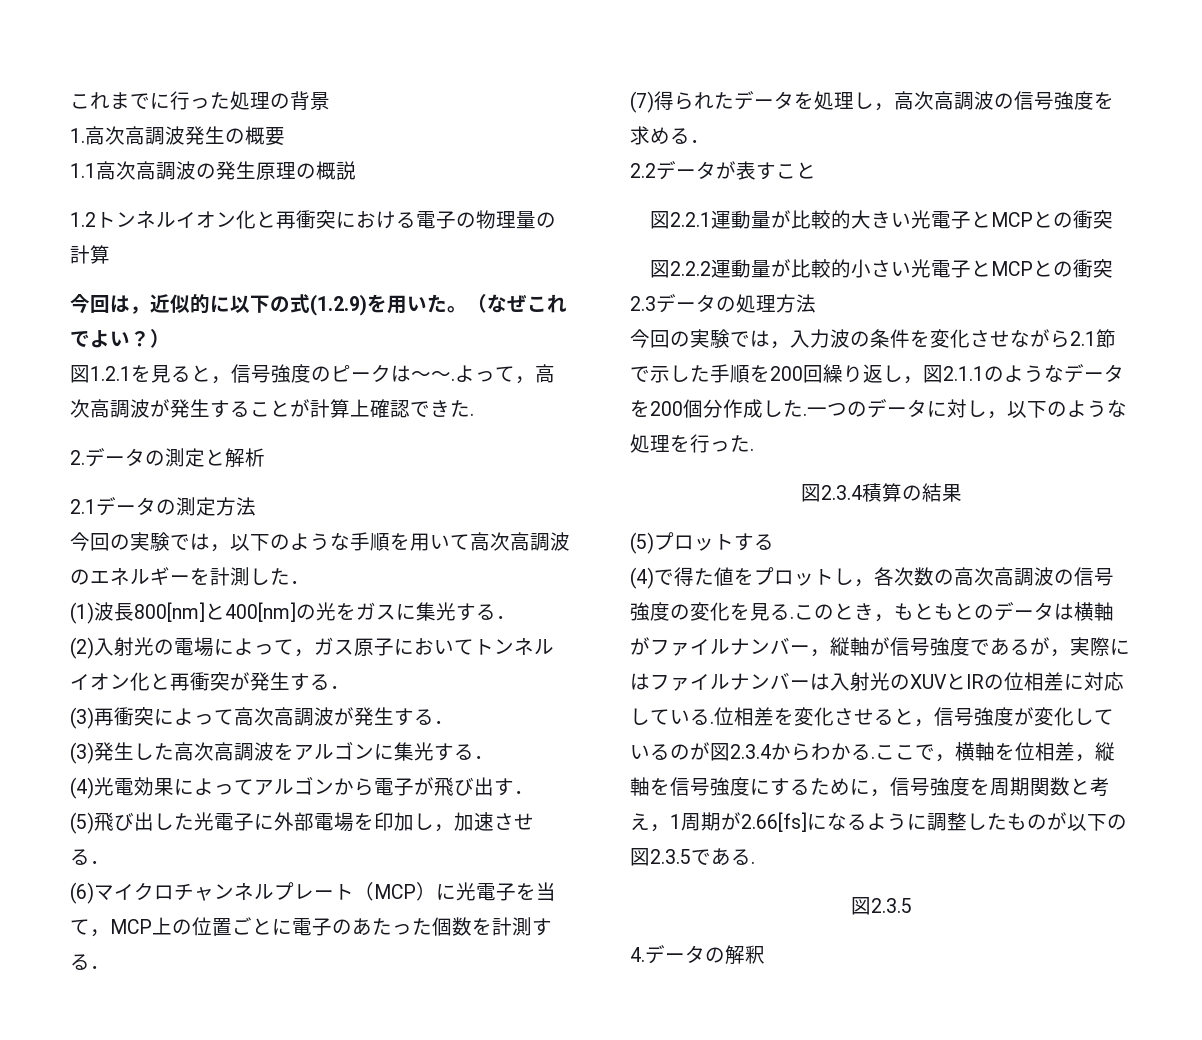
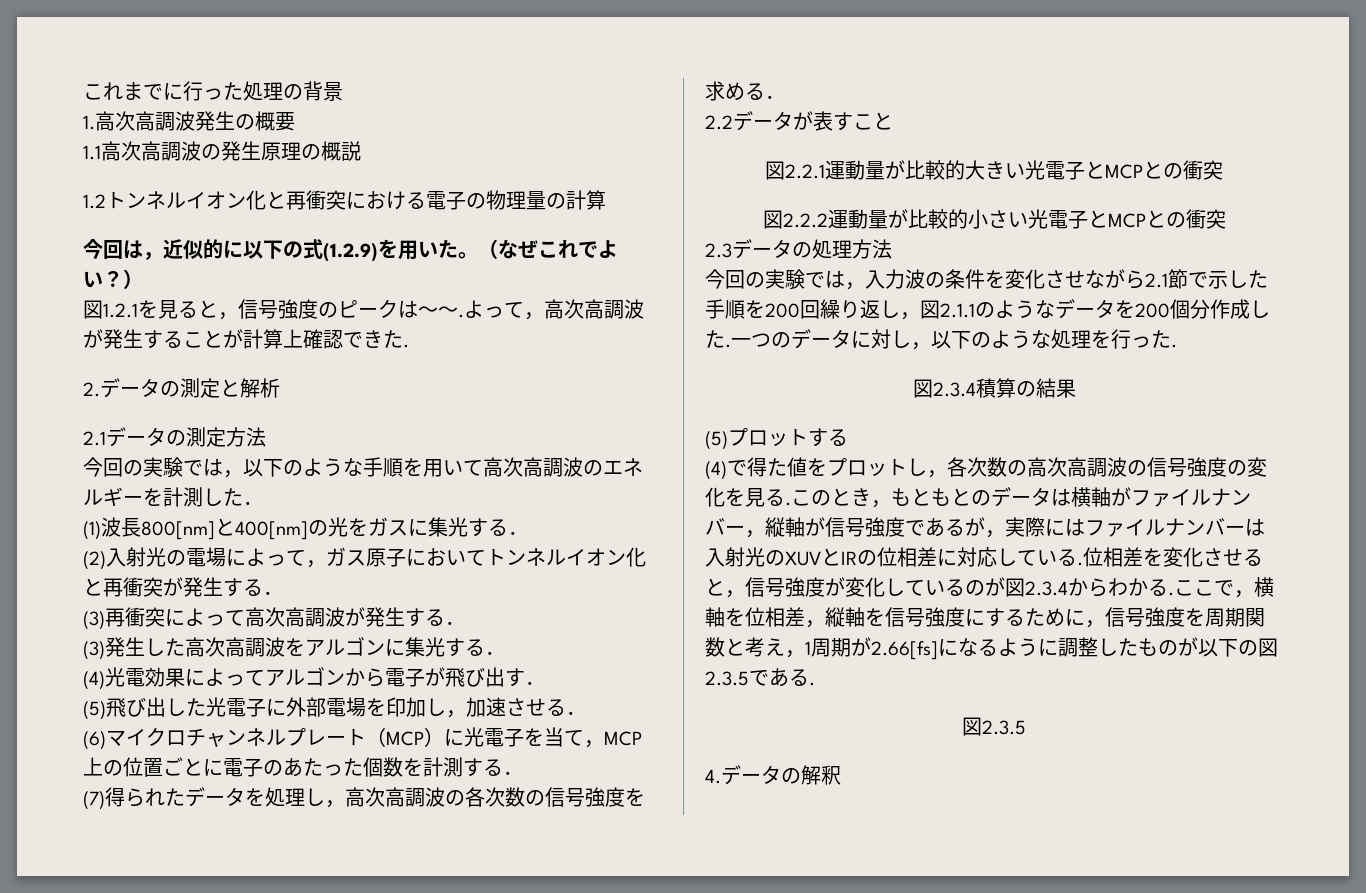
- (7)得られたデータを処理し，高次高調波の信号強度を求める．
+ (7)得られたデータを処理し，高次高調波の各次数の信号強度を求める．

